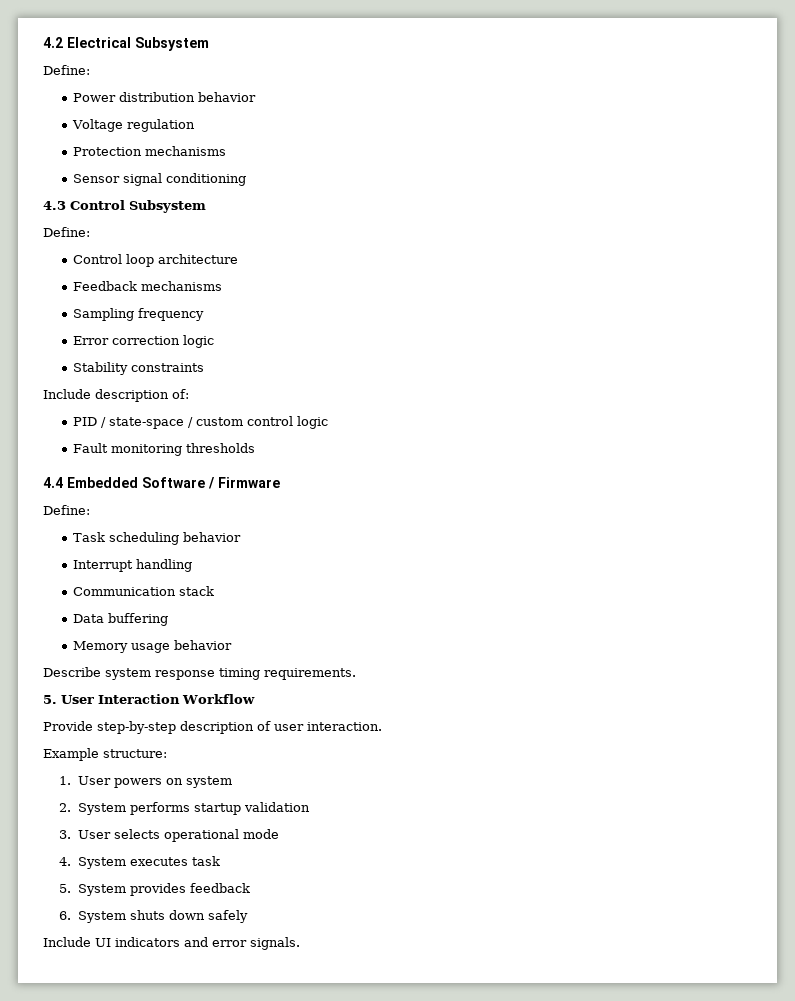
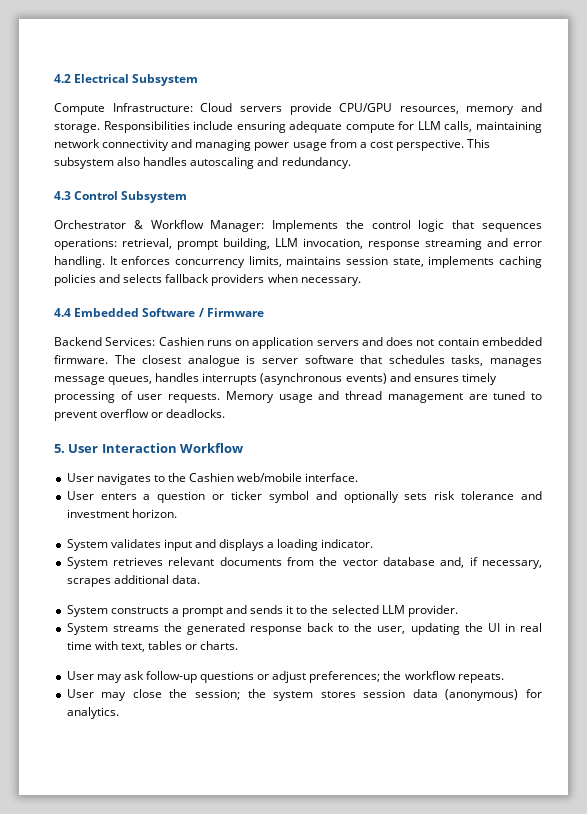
  4.2 Electrical Subsystem
- Define:
- Power distribution behavior
- Voltage regulation
- Protection mechanisms
- Sensor signal conditioning
+ Compute Infrastructure: Cloud servers provide CPU/GPU resources, memory and storage. Responsibilities include ensuring adequate compute for LLM calls, maintaining network connectivity and managing power usage from a cost perspective. This subsystem also handles autoscaling and redundancy.
  4.3 Control Subsystem
- Define:
- Control loop architecture
- Feedback mechanisms
- Sampling frequency
- Error correction logic
- Stability constraints
- Include description of:
- PID / state-space / custom control logic
- Fault monitoring thresholds
+ Orchestrator & Workflow Manager: Implements the control logic that sequences operations: retrieval, prompt building, LLM invocation, response streaming and error handling. It enforces concurrency limits, maintains session state, implements caching policies and selects fallback providers when necessary.
  4.4 Embedded Software / Firmware
- Define:
- Task scheduling behavior
- Interrupt handling
- Communication stack
- Data buffering
- Memory usage behavior
- Describe system response timing requirements.
+ Backend Services: Cashien runs on application servers and does not contain embedded firmware. The closest analogue is server software that schedules tasks, manages message queues, handles interrupts (asynchronous events) and ensures timely processing of user requests. Memory usage and thread management are tuned to prevent overflow or deadlocks.
  5. User Interaction Workflow
- Provide step-by-step description of user interaction.
- Example structure:
- 1. User powers on system
- 2. System performs startup validation
- 3. User selects operational mode
- 4. System executes task
- 5. System provides feedback
- 6. System shuts down safely
- Include UI indicators and error signals.
+ User navigates to the Cashien web/mobile interface.
+ User enters a question or ticker symbol and optionally sets risk tolerance and investment horizon.
+ System validates input and displays a loading indicator.
+ System retrieves relevant documents from the vector database and, if necessary, scrapes additional data.
+ System constructs a prompt and sends it to the selected LLM provider.
+ System streams the generated response back to the user, updating the UI in real time with text, tables or charts.
+ User may ask follow-up questions or adjust preferences; the workflow repeats.
+ User may close the session; the system stores session data (anonymous) for analytics.

